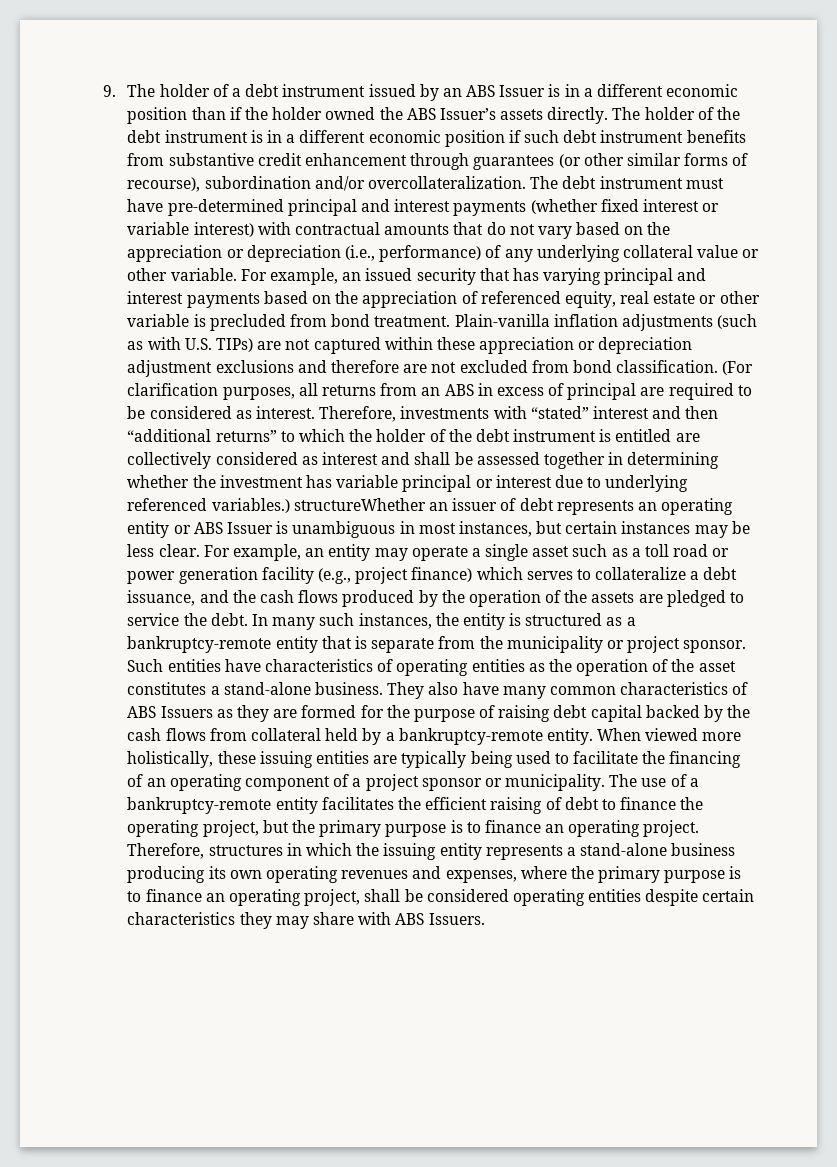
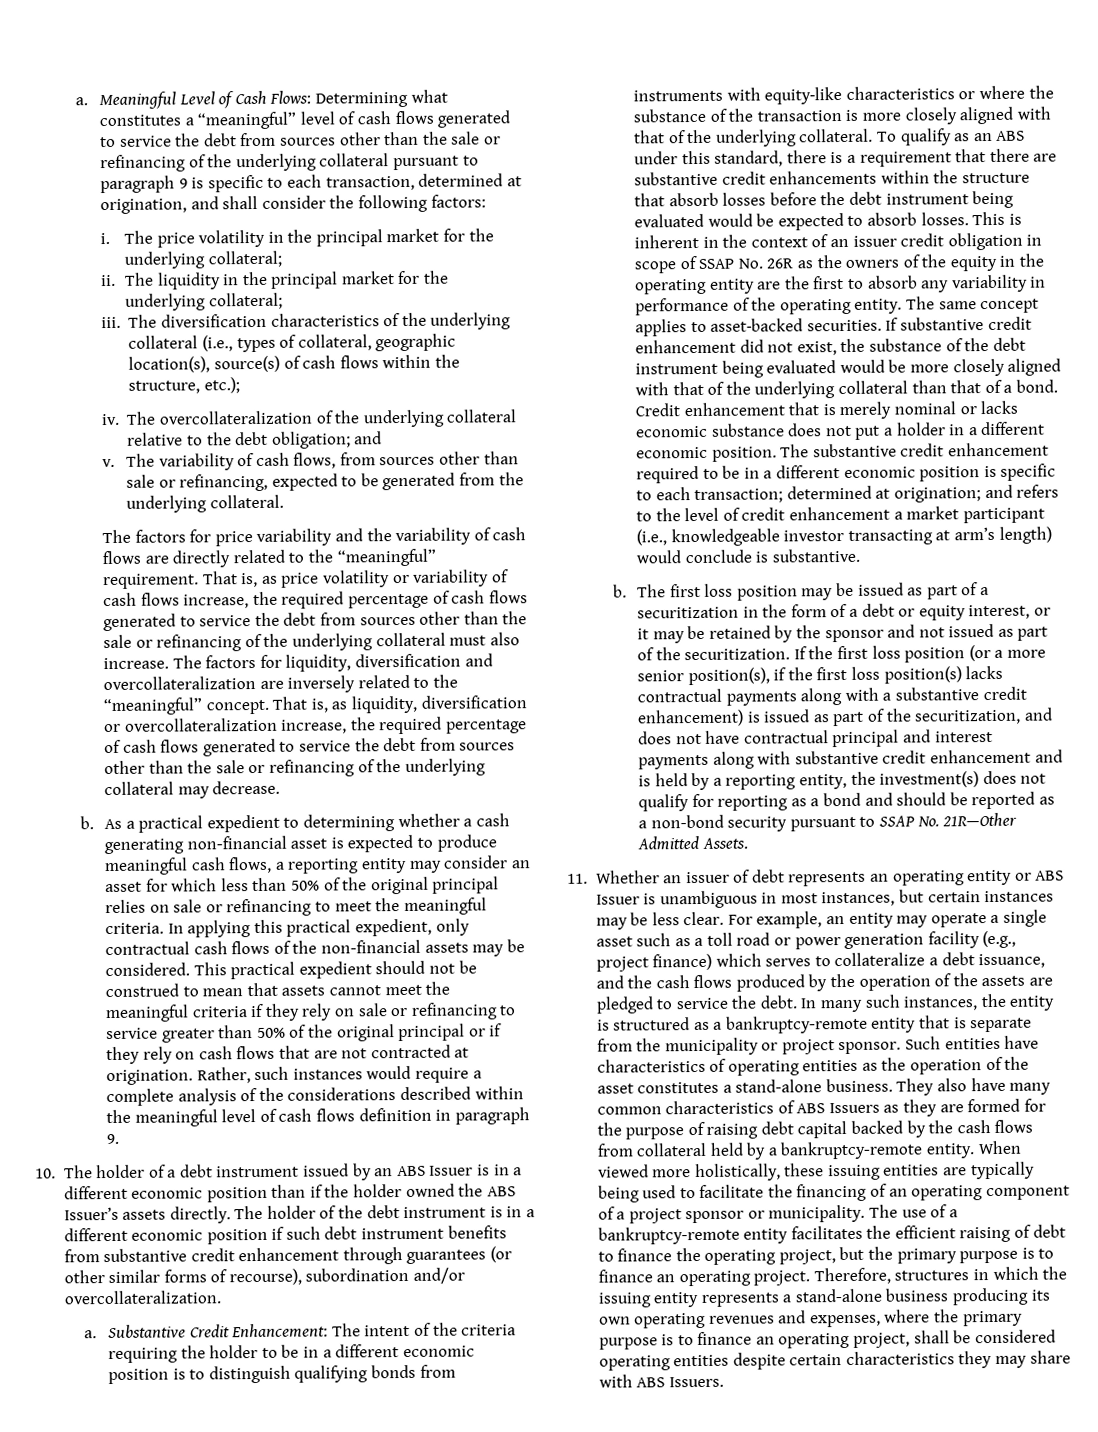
- 9. The holder of a debt instrument issued by an ABS Issuer is in a different economic position than if the holder owned the ABS Issuer’s assets directly.
+ a. Meaningful Level of Cash Flows: Determining what constitutes a “meaningful” level of cash flows generated to service the debt from sources other than the sale or refinancing of the underlying collateral pursuant to paragraph 9 is specific to each transaction, determined at origination, and shall consider the following factors:
+ i. The price volatility in the principal market for the underlying collateral;
+ ii. The liquidity in the principal market for the underlying collateral;
+ iii. The diversification characteristics of the underlying collateral (i.e., types of collateral, geographic location(s), source(s) of cash flows within the structure, etc.);
+ iv. The overcollateralization of the underlying collateral relative to the debt obligation; and
+ v. The variability of cash flows, from sources other than sale or refinancing, expected to be generated from the underlying collateral.
+ The factors for price variability and the variability of cash flows are directly related to the “meaningful” requirement. That is, as price volatility or variability of cash flows increase, the required percentage of cash flows generated to service the debt from sources other than the sale or refinancing of the underlying collateral must also increase. The factors for liquidity, diversification and overcollateralization are inversely related to the “meaningful” concept. That is, as liquidity, diversification or overcollateralization increase, the required percentage of cash flows generated to service the debt from sources other than the sale or refinancing of the underlying collateral may decrease.
+ b. As a practical expedient to determining whether a cash generating non-financial asset is expected to produce meaningful cash flows, a reporting entity may consider an asset for which less than 50% of the original principal relies on sale or refinancing to meet the meaningful criteria. In applying this practical expedient, only contractual cash flows of the non-financial assets may be considered. This practical expedient should not be construed to mean that assets cannot meet the meaningful criteria if they rely on sale or refinancing to service greater than 50% of the original principal or if they rely on cash flows that are not contracted at origination. Rather, such instances would require a complete analysis of the considerations described within the meaningful level of cash flows definition in paragraph 9.
+ 10. The holder of a debt instrument issued by an ABS Issuer is in a different economic position than if the holder owned the ABS Issuer’s assets directly.
- The holder of the debt instrument is in a different economic position if such debt instrument benefits from substantive credit enhancement through guarantees (or other similar forms of recourse), subordination and/or overcollateralization. The debt instrument must have pre-determined principal and interest payments (whether fixed interest or variable interest) with contractual amounts that do not vary based on the appreciation or depreciation (i.e., performance) of any underlying collateral value or other variable. For example, an issued security that has varying principal and interest payments based on the appreciation of referenced equity, real estate or other variable is precluded from bond treatment. Plain-vanilla inflation adjustments (such as with U.S. TIPs) are not captured within these appreciation or depreciation adjustment exclusions and therefore are not excluded from bond classification. (For clarification purposes, all returns from an ABS in excess of principal are required to be considered as interest. Therefore, investments with “stated” interest and then “additional returns” to which the holder of the debt instrument is entitled are collectively considered as interest and shall be assessed together in determining whether the investment has variable principal or interest due to underlying referenced variables.) structureWhether an issuer of debt represents an operating entity or ABS Issuer is unambiguous in most instances, but certain instances may be less clear.
+ The holder of the debt instrument is in a different economic position if such debt instrument benefits from substantive credit enhancement through guarantees (or other similar forms of recourse), subordination and/or overcollateralization.
+ a. Substantive Credit Enhancement: The intent of the criteria requiring the holder to be in a different economic position is to distinguish qualifying bonds from instruments with equity‐like characteristics or where the substance of the transaction is more closely aligned with that of the underlying collateral. To qualify as an ABS under this standard, there is a requirement that there are substantive credit enhancements within the structure that absorb losses before the debt instrument being evaluated would be expected to absorb losses. This is inherent in the context of an issuer credit obligation in scope of SSAP No. 26R as the owners of the equity in the operating entity are the first to absorb any variability in performance of the operating entity. The same concept applies to asset‐backed securities. If substantive credit enhancement did not exist, the substance of the debt instrument being evaluated would be more closely aligned with that of the underlying collateral than that of a bond. Credit enhancement that is merely nominal or lacks economic substance does not put a holder in a different economic position. The substantive credit enhancement required to be in a different economic position is specific to each transaction; determined at origination; and refers to the level of credit enhancement a market participant (i.e., knowledgeable investor transacting at arm’s length) would conclude is substantive.
+ b. The first loss position may be issued as part of a securitization in the form of a debt or equity interest, or it may be retained by the sponsor and not issued as part of the securitization. If the first loss position (or a more senior position(s), if the first loss position(s) lacks contractual payments along with a substantive credit enhancement) is issued as part of the securitization, and does not have contractual principal and interest payments along with substantive credit enhancement and is held by a reporting entity, the investment(s) does not qualify for reporting as a bond and should be reported as a non-bond security pursuant to SSAP No. 21R—Other Admitted Assets.
+ 11. Whether an issuer of debt represents an operating entity or ABS Issuer is unambiguous in most instances, but certain instances may be less clear.

